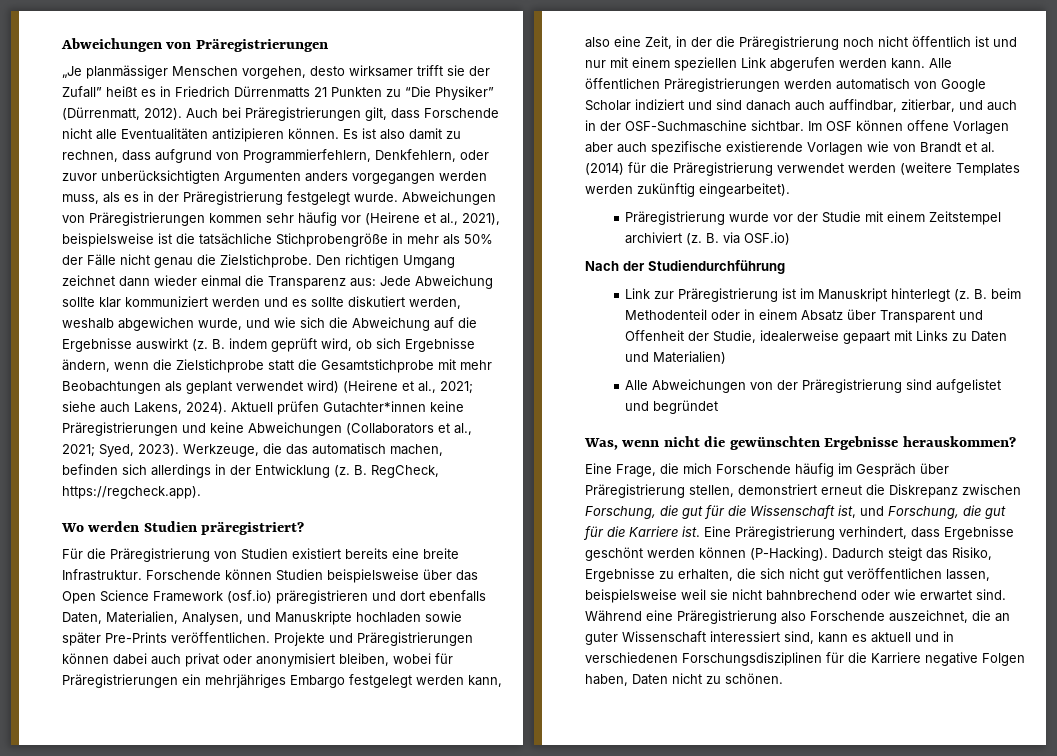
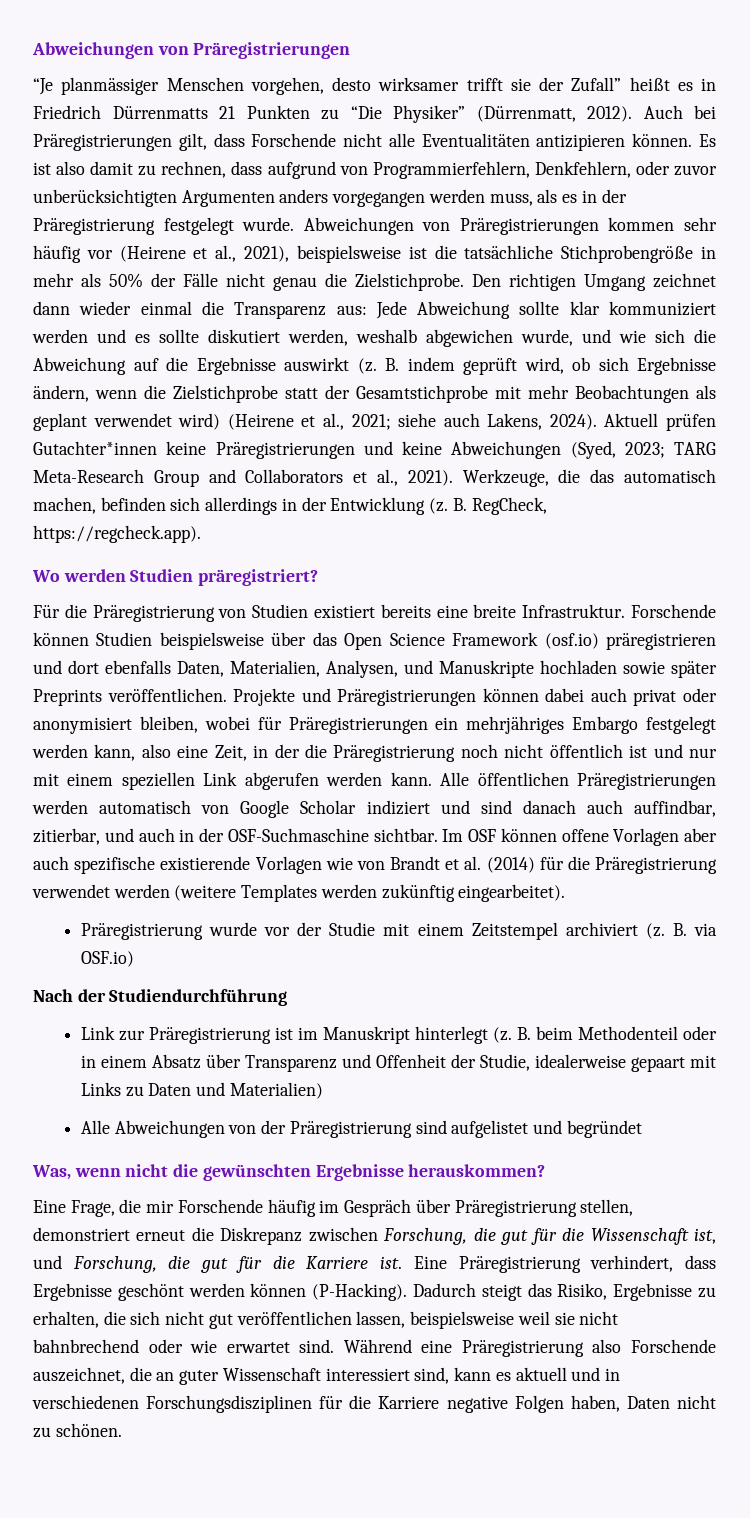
- „Je planmässiger Menschen vorgehen, desto wirksamer trifft sie der Zufall” heißt es in Friedrich Dürrenmatts 21 Punkten zu “Die Physiker” (Dürrenmatt, 2012).
+ “Je planmässiger Menschen vorgehen, desto wirksamer trifft sie der Zufall” heißt es in Friedrich Dürrenmatts 21 Punkten zu “Die Physiker” (Dürrenmatt, 2012).
- B. indem geprüft wird, ob sich Ergebnisse ändern, wenn die Zielstichprobe statt die Gesamtstichprobe mit mehr Beobachtungen als geplant verwendet wird) (Heirene et al., 2021; siehe auch Lakens, 2024).
+ B. indem geprüft wird, ob sich Ergebnisse ändern, wenn die Zielstichprobe statt der Gesamtstichprobe mit mehr Beobachtungen als geplant verwendet wird) (Heirene et al., 2021; siehe auch Lakens, 2024).
- Aktuell prüfen Gutachter*innen keine Präregistrierungen und keine Abweichungen (Collaborators et al., 2021; Syed, 2023).
+ Aktuell prüfen Gutachter*innen keine Präregistrierungen und keine Abweichungen (Syed, 2023; TARG Meta-Research Group and Collaborators et al., 2021).
- Forschende können Studien beispielsweise über das Open Science Framework (osf.io) präregistrieren und dort ebenfalls Daten, Materialien, Analysen, und Manuskripte hochladen sowie später Pre-Prints veröffentlichen.
+ Forschende können Studien beispielsweise über das Open Science Framework (osf.io) präregistrieren und dort ebenfalls Daten, Materialien, Analysen, und Manuskripte hochladen sowie später Preprints veröffentlichen.
- B. beim Methodenteil oder in einem Absatz über Transparent und Offenheit der Studie, idealerweise gepaart mit Links zu Daten und Materialien)
+ B. beim Methodenteil oder in einem Absatz über Transparenz und Offenheit der Studie, idealerweise gepaart mit Links zu Daten und Materialien)
- Eine Frage, die mich Forschende häufig im Gespräch über Präregistrierung stellen, demonstriert erneut die Diskrepanz zwischen Forschung, die gut für die Wissenschaft ist, und Forschung, die gut für die Karriere ist.
+ Eine Frage, die mir Forschende häufig im Gespräch über Präregistrierung stellen, demonstriert erneut die Diskrepanz zwischen Forschung, die gut für die Wissenschaft ist, und Forschung, die gut für die Karriere ist.

